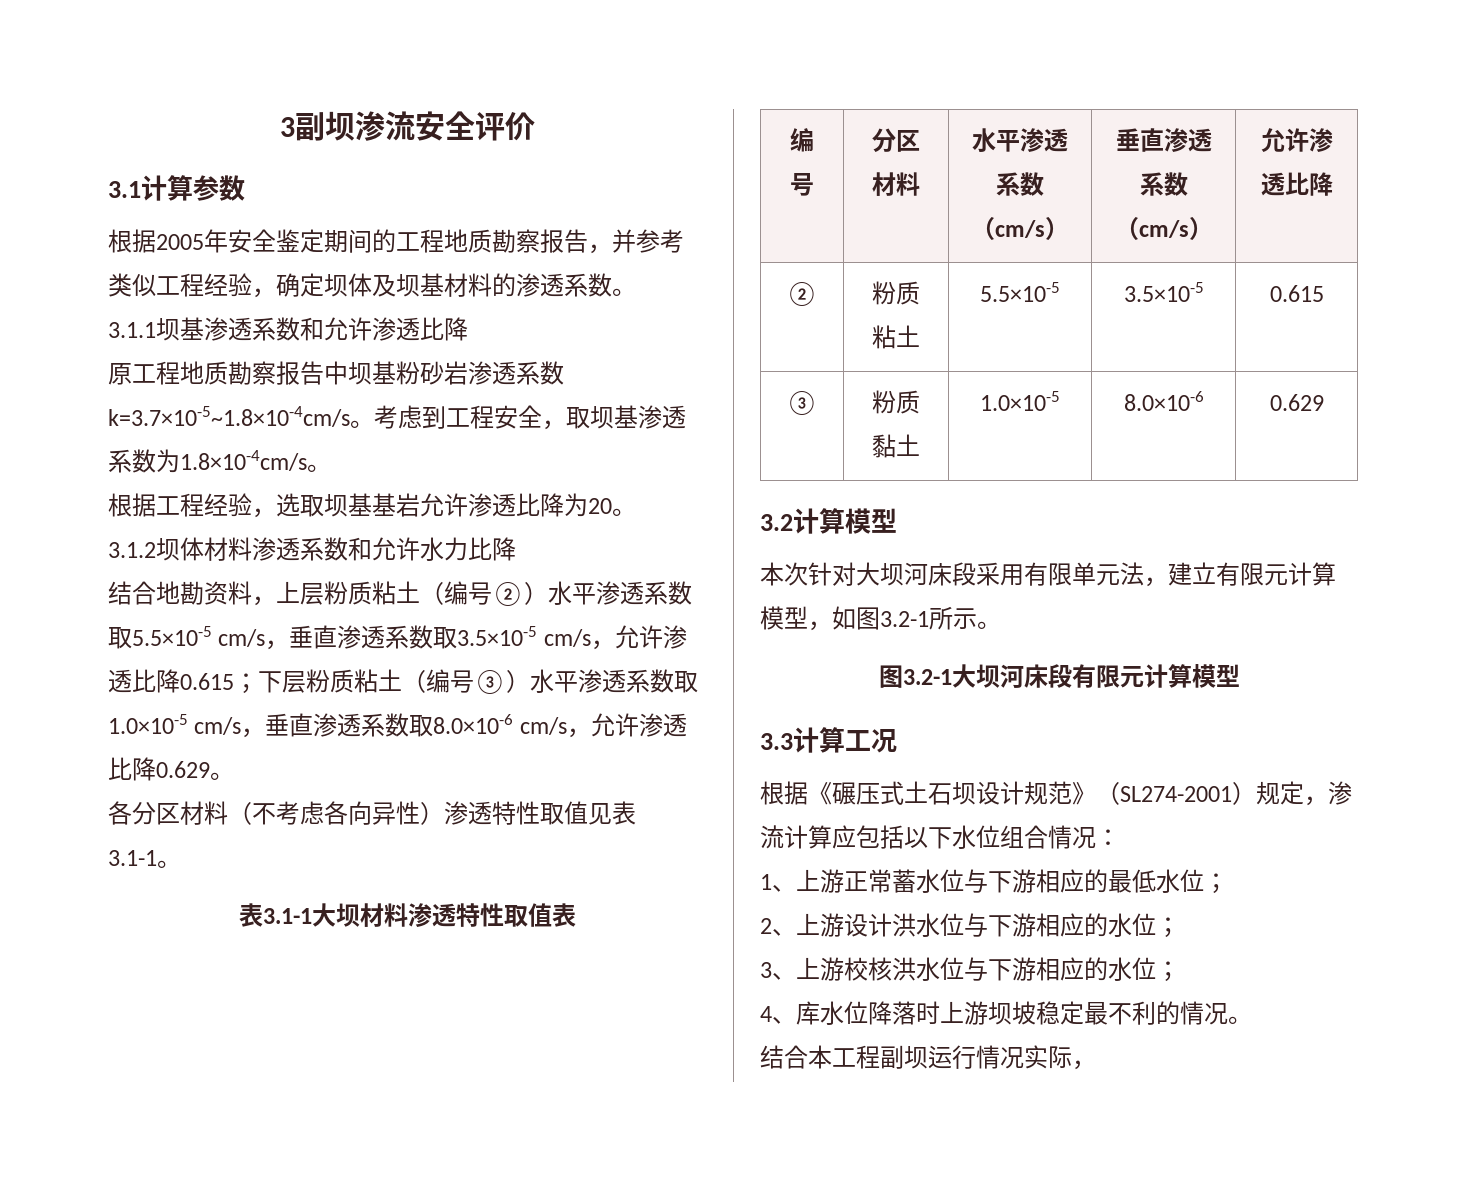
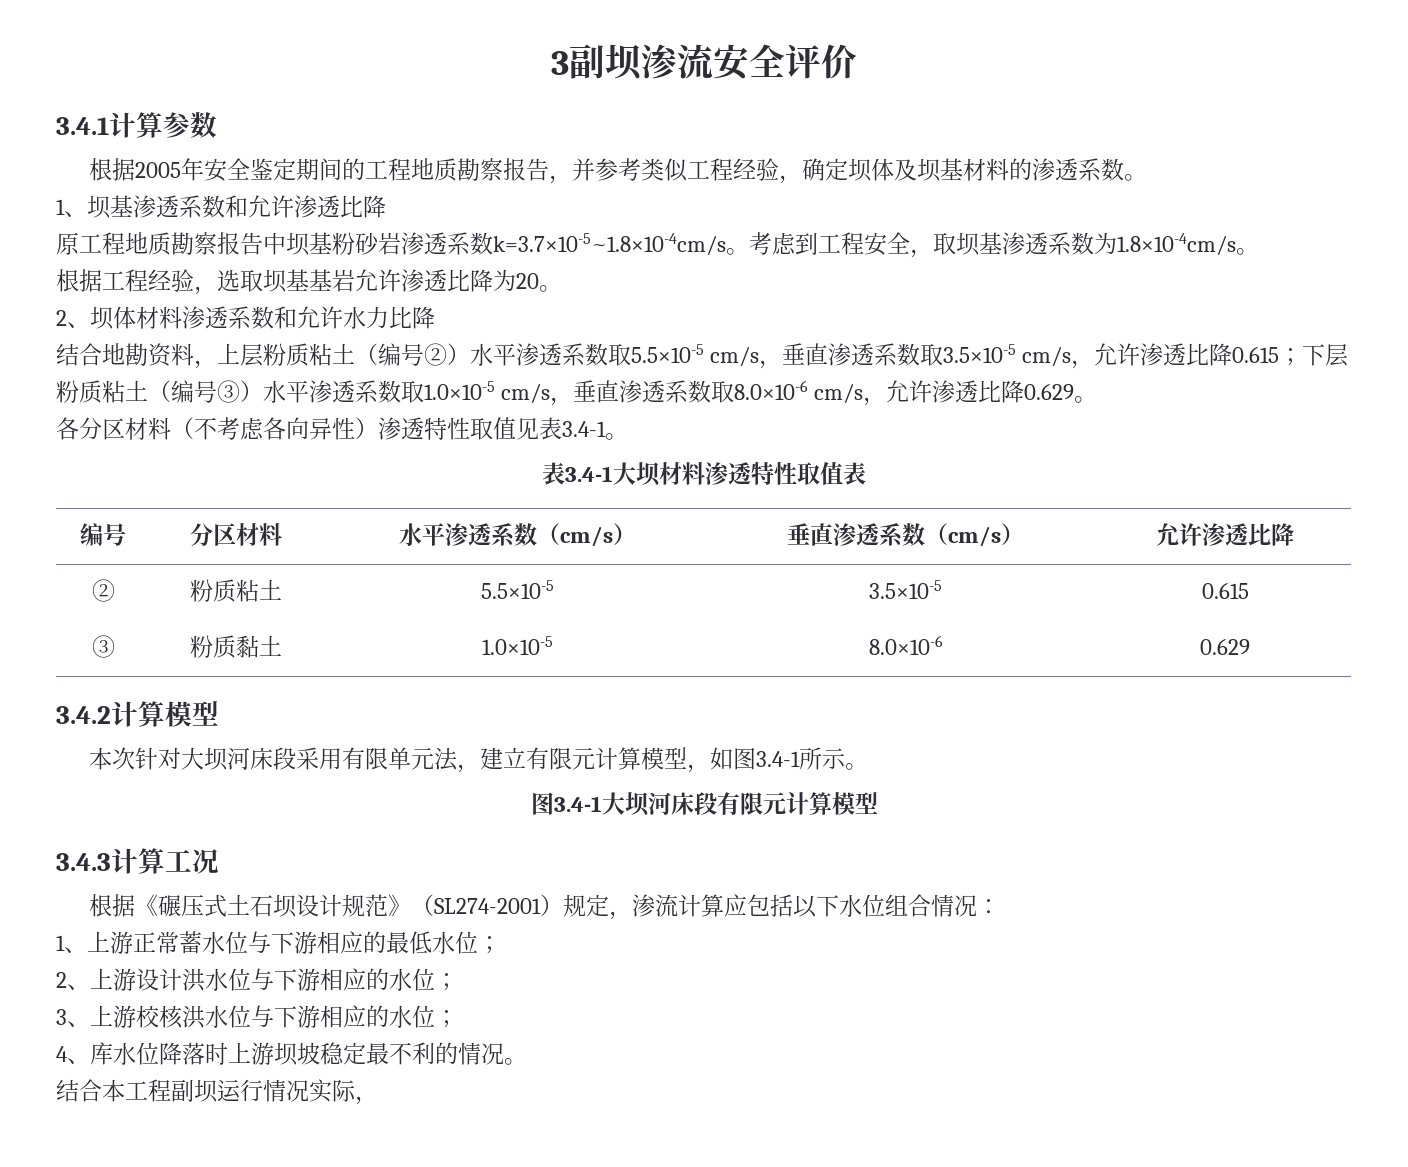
- 3.1计算参数
+ 3.4.1计算参数
- 3.1.1坝基渗透系数和允许渗透比降
+ 1、坝基渗透系数和允许渗透比降
- 3.1.2坝体材料渗透系数和允许水力比降
+ 2、坝体材料渗透系数和允许水力比降
- 各分区材料（不考虑各向异性）渗透特性取值见表3.1-1。
+ 各分区材料（不考虑各向异性）渗透特性取值见表3.4-1。
- 表3.1-1大坝材料渗透特性取值表
+ 表3.4-1大坝材料渗透特性取值表
- 3.2计算模型
+ 3.4.2计算模型
- 本次针对大坝河床段采用有限单元法，建立有限元计算模型，如图3.2-1所示。
+ 本次针对大坝河床段采用有限单元法，建立有限元计算模型，如图3.4-1所示。
- 图3.2-1大坝河床段有限元计算模型
+ 图3.4-1大坝河床段有限元计算模型
- 3.3计算工况
+ 3.4.3计算工况

